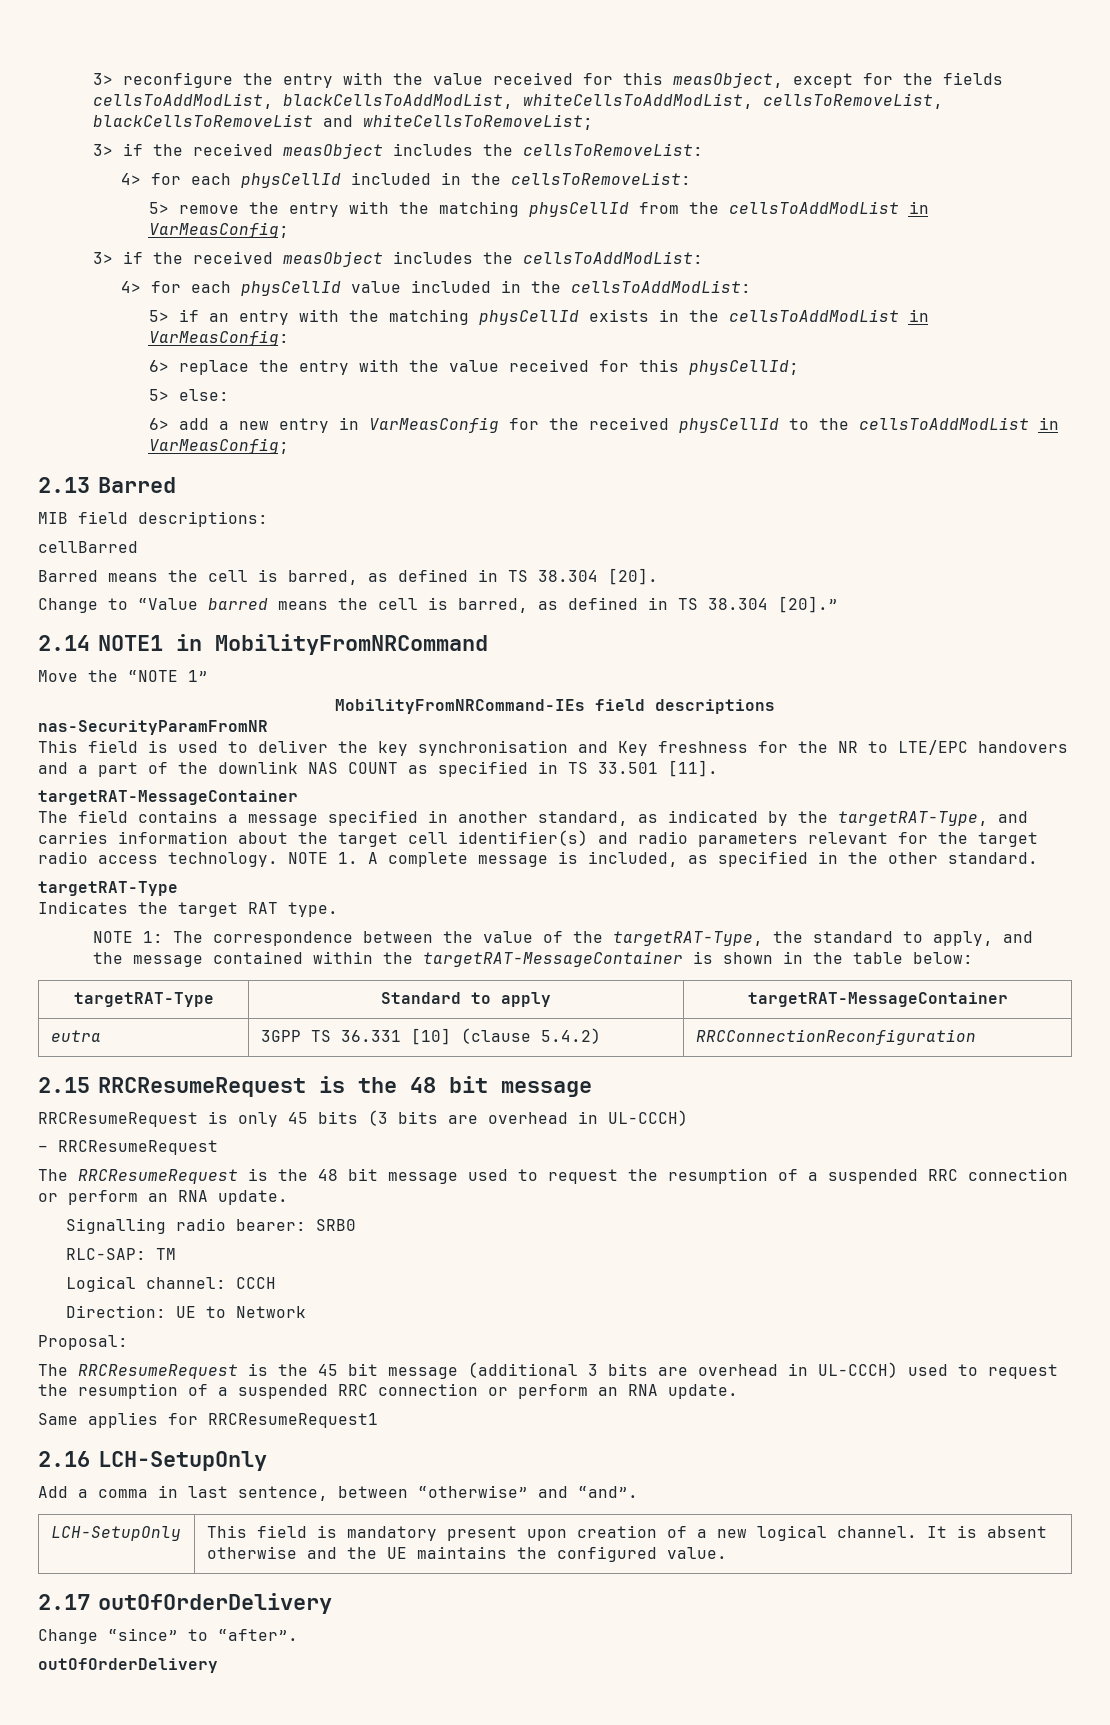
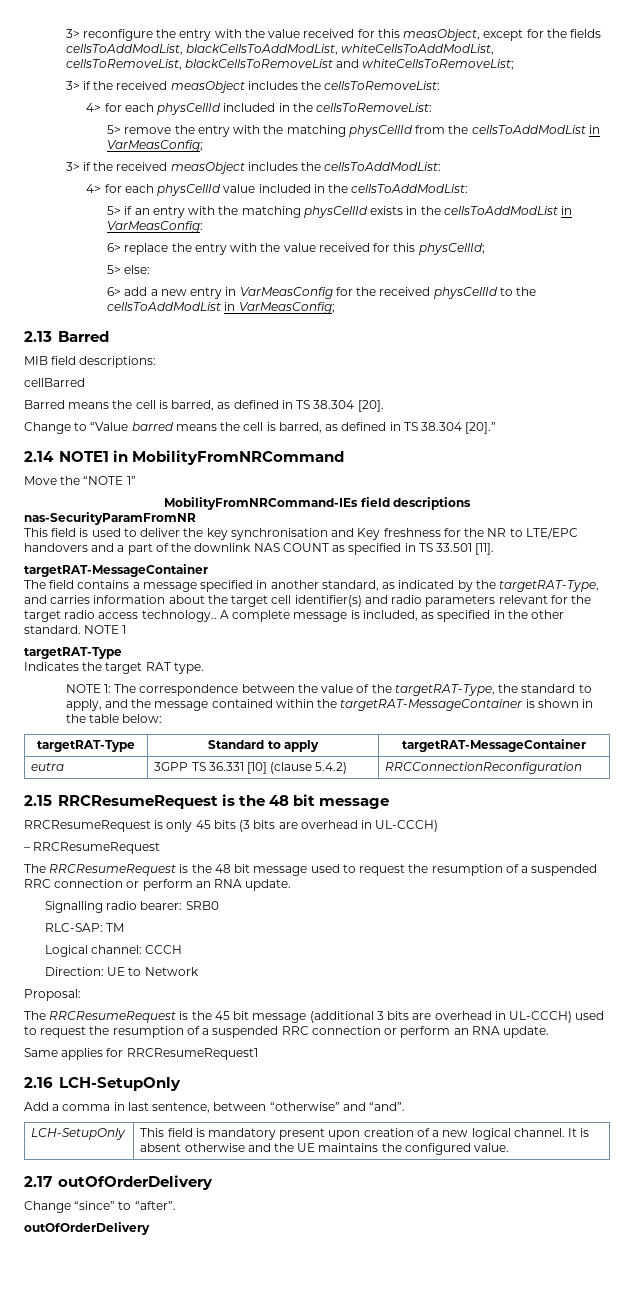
- The field contains a message specified in another standard, as indicated by the targetRAT-Type, and carries information about the target cell identifier(s) and radio parameters relevant for the target radio access technology. NOTE 1. A complete message is included, as specified in the other standard.
+ The field contains a message specified in another standard, as indicated by the targetRAT-Type, and carries information about the target cell identifier(s) and radio parameters relevant for the target radio access technology.. A complete message is included, as specified in the other standard. NOTE 1

